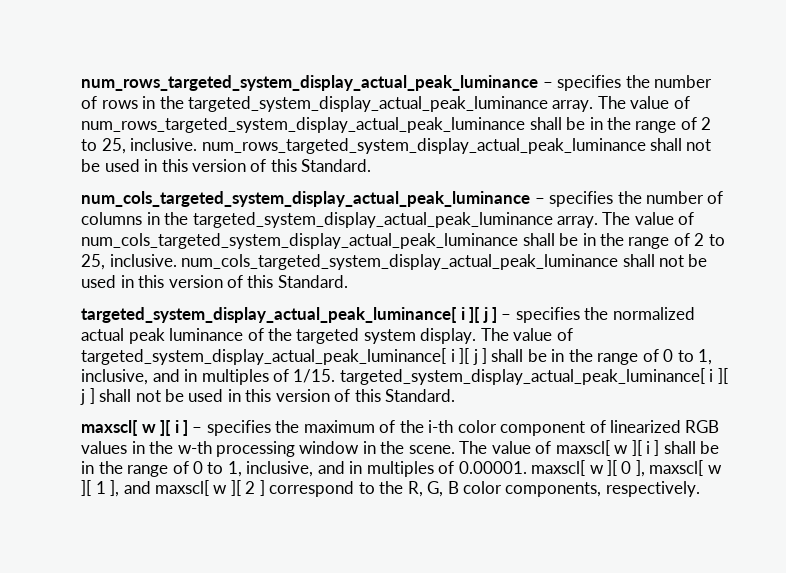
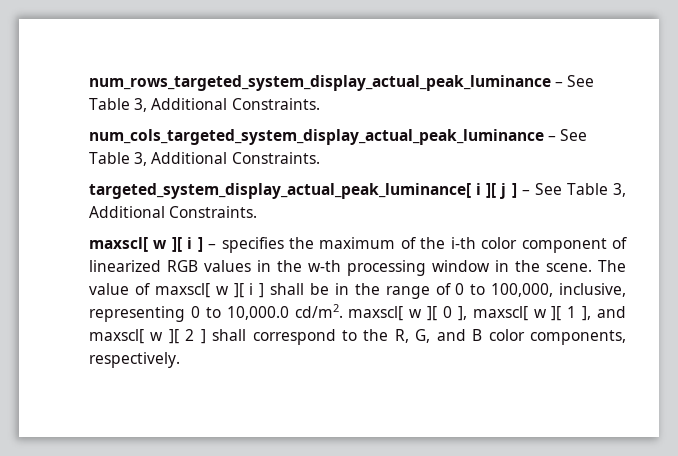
- num_rows_targeted_system_display_actual_peak_luminance – specifies the number of rows in the targeted_system_display_actual_peak_luminance array. The value of num_rows_targeted_system_display_actual_peak_luminance shall be in the range of 2 to 25, inclusive. num_rows_targeted_system_display_actual_peak_luminance shall not be used in this version of this Standard.
- num_cols_targeted_system_display_actual_peak_luminance – specifies the number of columns in the targeted_system_display_actual_peak_luminance array. The value of num_cols_targeted_system_display_actual_peak_luminance shall be in the range of 2 to 25, inclusive. num_cols_targeted_system_display_actual_peak_luminance shall not be used in this version of this Standard.
+ num_rows_targeted_system_display_actual_peak_luminance – See Table 3, Additional Constraints.
+ num_cols_targeted_system_display_actual_peak_luminance – See Table 3, Additional Constraints.
- targeted_system_display_actual_peak_luminance[ i ][ j ] – specifies the normalized actual peak luminance of the targeted system display. The value of targeted_system_display_actual_peak_luminance[ i ][ j ] shall be in the range of 0 to 1, inclusive, and in multiples of 1/15. targeted_system_display_actual_peak_luminance[ i ][ j ] shall not be used in this version of this Standard.
+ targeted_system_display_actual_peak_luminance[ i ][ j ] – See Table 3, Additional Constraints.
- The value of maxscl[ w ][ i ] shall be in the range of 0 to 1, inclusive, and in multiples of 0.00001. maxscl[ w ][ 0 ], maxscl[ w ][ 1 ], and maxscl[ w ][ 2 ] correspond to the R, G, B color components, respectively.
+ The value of maxscl[ w ][ i ] shall be in the range of 0 to 100,000, inclusive, representing 0 to 10,000.0 cd/m2. maxscl[ w ][ 0 ], maxscl[ w ][ 1 ], and maxscl[ w ][ 2 ] shall correspond to the R, G, and B color components, respectively.

